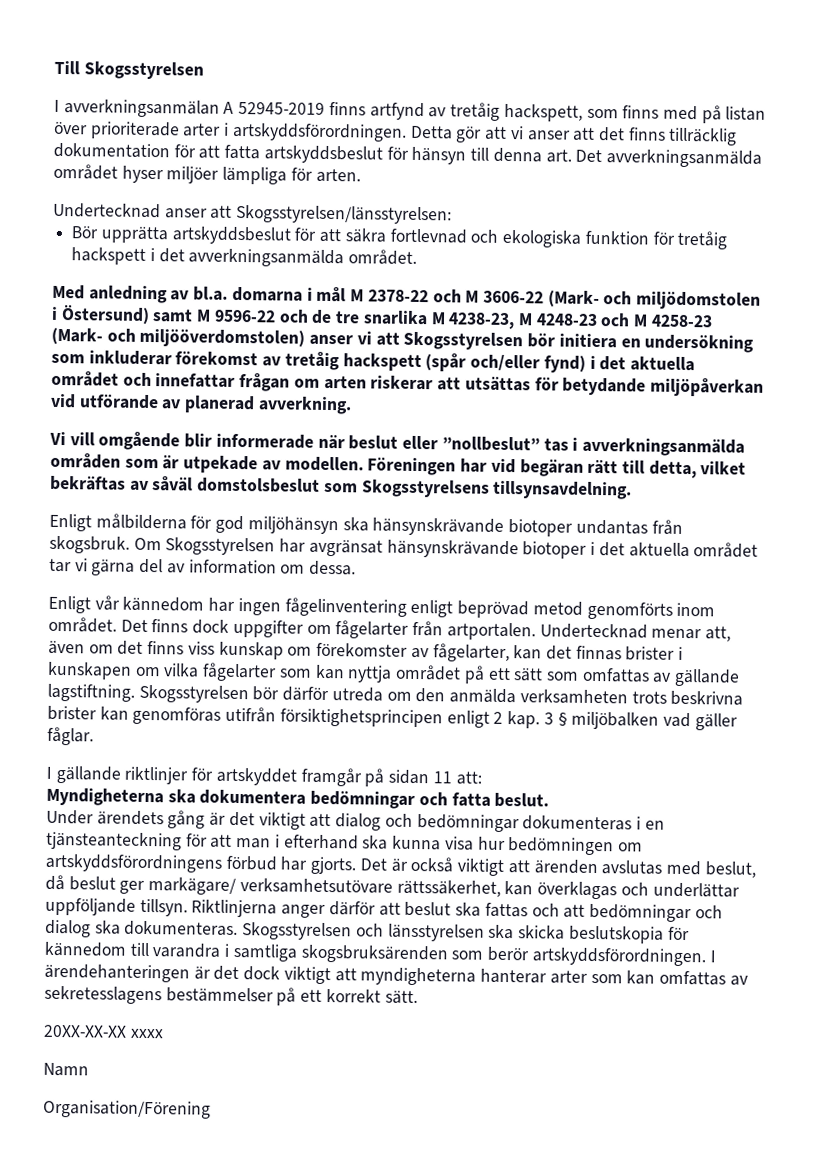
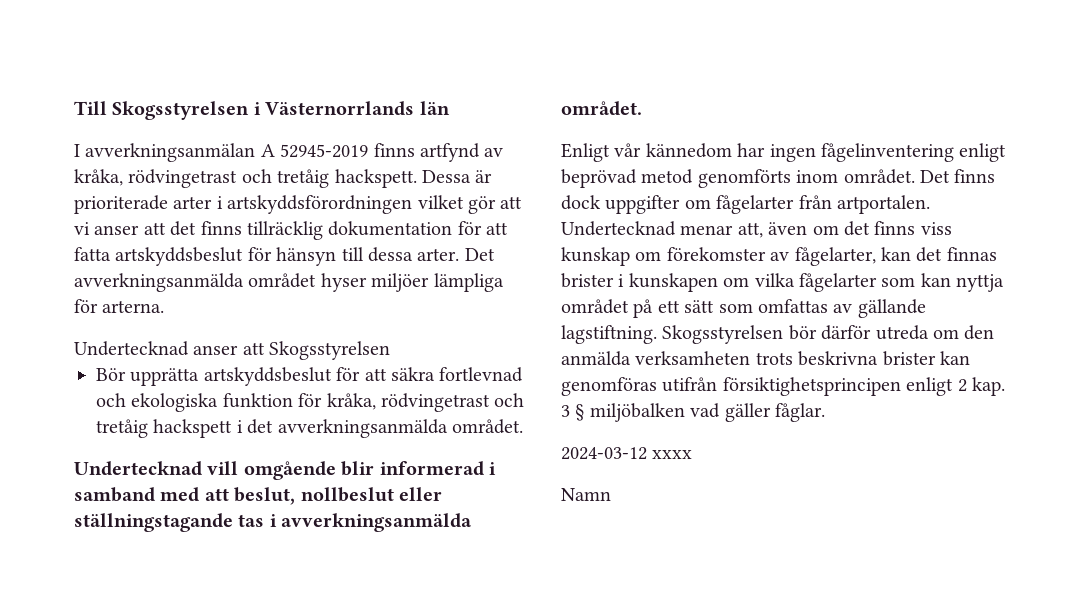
- Till Skogsstyrelsen
+ Till Skogsstyrelsen i Västernorrlands län
- I avverkningsanmälan A 52945-2019 finns artfynd av tretåig hackspett, som finns med på listan över prioriterade arter i artskyddsförordningen. Detta gör att vi anser att det finns tillräcklig dokumentation för att fatta artskyddsbeslut för hänsyn till denna art. Det avverkningsanmälda området hyser miljöer lämpliga för arten.
+ I avverkningsanmälan A 52945-2019 finns artfynd av kråka, rödvingetrast och tretåig hackspett. Dessa är prioriterade arter i artskyddsförordningen vilket gör att vi anser att det finns tillräcklig dokumentation för att fatta artskyddsbeslut för hänsyn till dessa arter. Det avverkningsanmälda området hyser miljöer lämpliga för arterna.
- Undertecknad anser att Skogsstyrelsen/länsstyrelsen:
+ Undertecknad anser att Skogsstyrelsen
- Bör upprätta artskyddsbeslut för att säkra fortlevnad och ekologiska funktion för tretåig hackspett i det avverkningsanmälda området.
+ Bör upprätta artskyddsbeslut för att säkra fortlevnad och ekologiska funktion för kråka, rödvingetrast och tretåig hackspett i det avverkningsanmälda området.
- Med anledning av bl.a. domarna i mål M 2378-22 och M 3606-22 (Mark- och miljödomstolen i Östersund) samt M 9596-22 och de tre snarlika M 4238-23, M 4248-23 och M 4258-23 (Mark- och miljööverdomstolen) anser vi att Skogsstyrelsen bör initiera en undersökning som inkluderar förekomst av tretåig hackspett (spår och/eller fynd) i det aktuella området och innefattar frågan om arten riskerar att utsättas för betydande miljöpåverkan vid utförande av planerad avverkning.
- Vi vill omgående blir informerade när beslut eller ”nollbeslut” tas i avverkningsanmälda områden som är utpekade av modellen. Föreningen har vid begäran rätt till detta, vilket bekräftas av såväl domstolsbeslut som Skogsstyrelsens tillsynsavdelning.
- Enligt målbilderna för god miljöhänsyn ska hänsynskrävande biotoper undantas från skogsbruk. Om Skogsstyrelsen har avgränsat hänsynskrävande biotoper i det aktuella området tar vi gärna del av information om dessa.
+ Undertecknad vill omgående blir informerad i samband med att beslut, nollbeslut eller ställningstagande tas i avverkningsanmälda området.
- I gällande riktlinjer för artskyddet framgår på sidan 11 att:
- Myndigheterna ska dokumentera bedömningar och fatta beslut.
- Under ärendets gång är det viktigt att dialog och bedömningar dokumenteras i en tjänsteanteckning för att man i efterhand ska kunna visa hur bedömningen om artskyddsförordningens förbud har gjorts. Det är också viktigt att ärenden avslutas med beslut, då beslut ger markägare/ verksamhetsutövare rättssäkerhet, kan överklagas och underlättar uppföljande tillsyn. Riktlinjerna anger därför att beslut ska fattas och att bedömningar och dialog ska dokumenteras. Skogsstyrelsen och länsstyrelsen ska skicka beslutskopia för kännedom till varandra i samtliga skogsbruksärenden som berör artskyddsförordningen. I ärendehanteringen är det dock viktigt att myndigheterna hanterar arter som kan omfattas av sekretesslagens bestämmelser på ett korrekt sätt.
- 20XX-XX-XX xxxx
+ 2024-03-12 xxxx
- Organisation/Förening

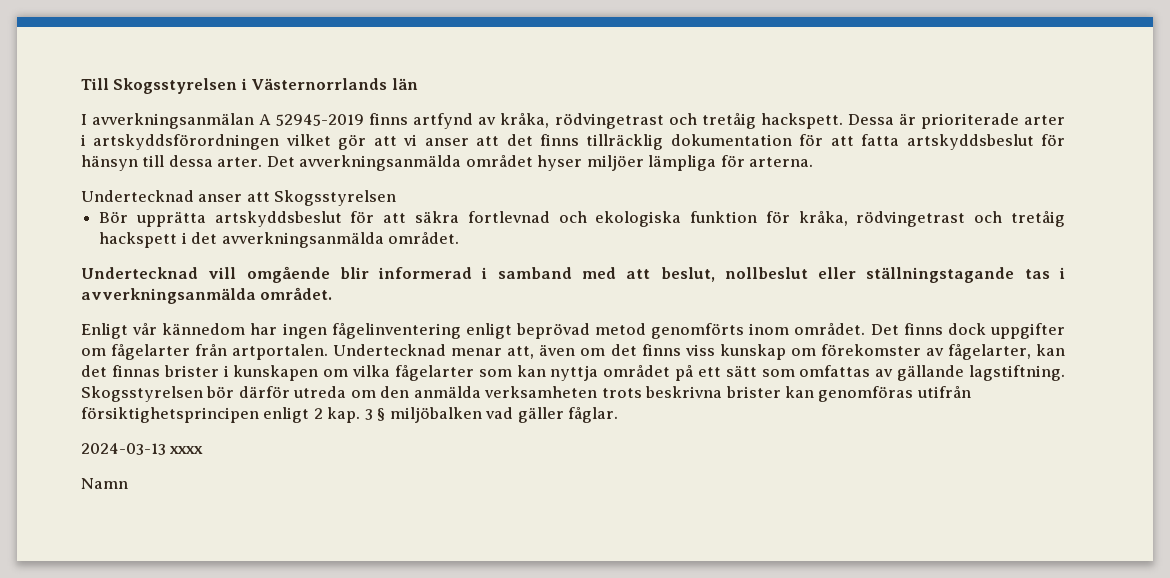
- 2024-03-12 xxxx
+ 2024-03-13 xxxx

